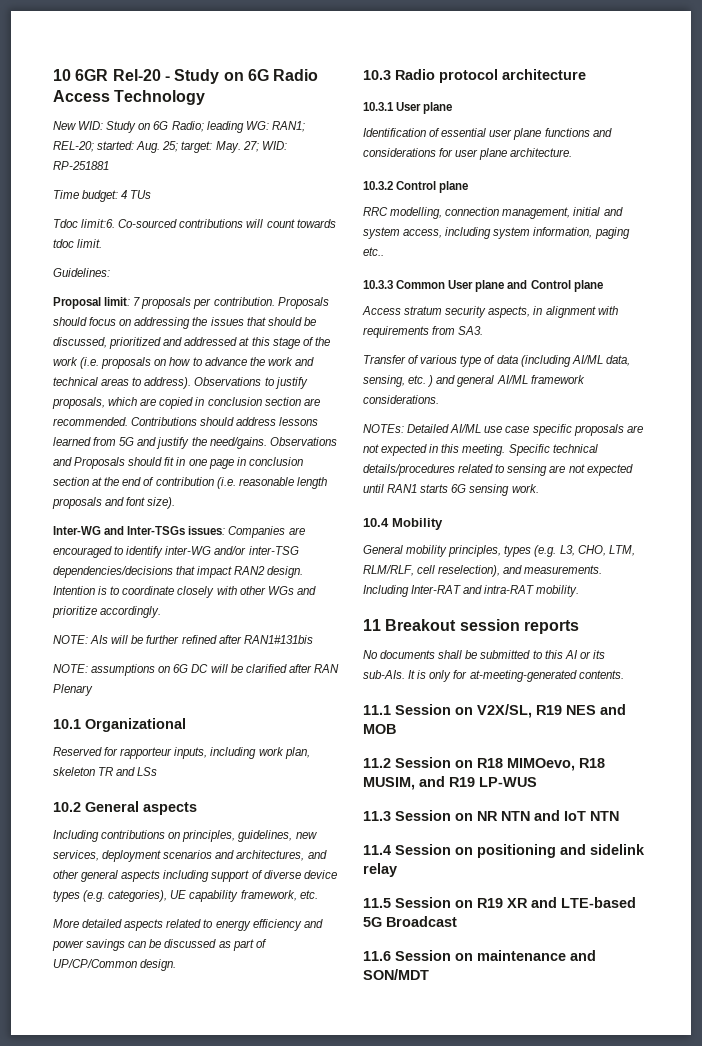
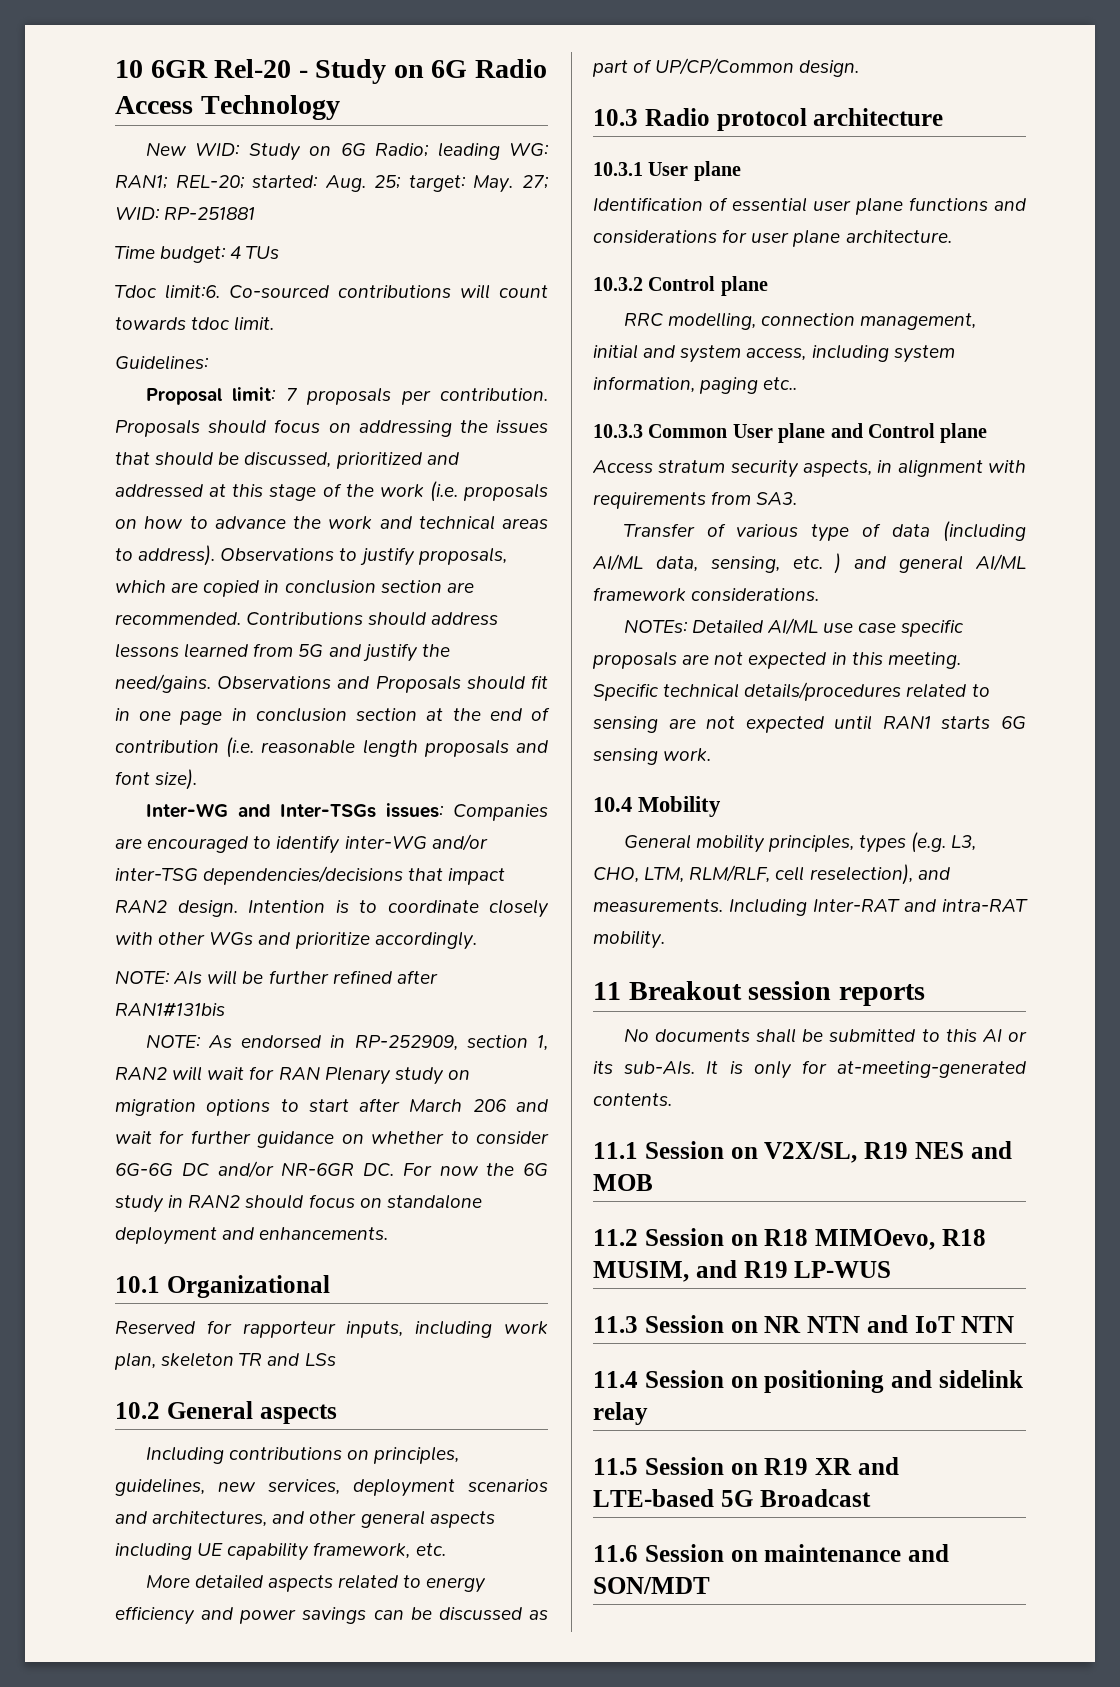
- NOTE: assumptions on 6G DC will be clarified after RAN Plenary
+ NOTE: As endorsed in RP-252909, section 1, RAN2 will wait for RAN Plenary study on migration options to start after March 206 and wait for further guidance on whether to consider 6G-6G DC and/or NR-6GR DC. For now the 6G study in RAN2 should focus on standalone deployment and enhancements.
- Including contributions on principles, guidelines, new services, deployment scenarios and architectures, and other general aspects including support of diverse device types (e.g. categories), UE capability framework, etc.
+ Including contributions on principles, guidelines, new services, deployment scenarios and architectures, and other general aspects including UE capability framework, etc.

